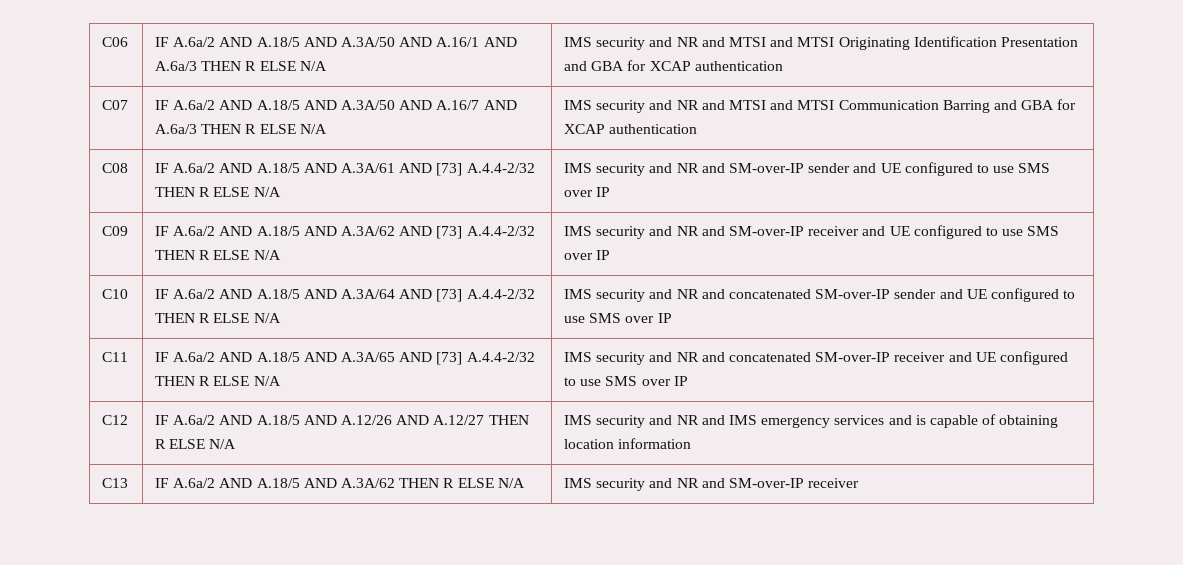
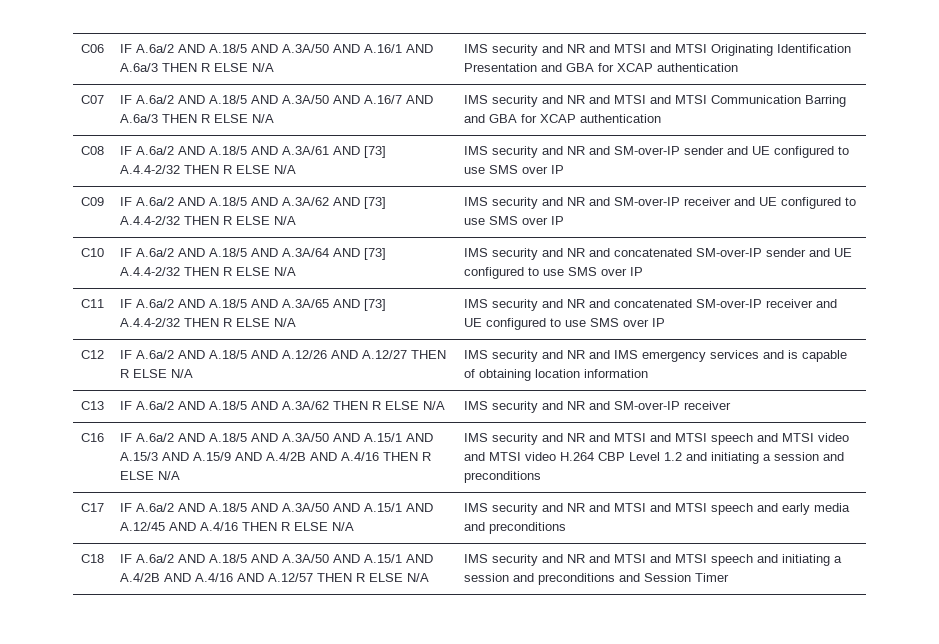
+ C16 | IF A.6a/2 AND A.18/5 AND A.3A/50 AND A.15/1 AND A.15/3 AND A.15/9 AND A.4/2B AND A.4/16 THEN R ELSE N/A | IMS security and NR and MTSI and MTSI speech and MTSI video and MTSI video H.264 CBP Level 1.2 and initiating a session and preconditions
+ C17 | IF A.6a/2 AND A.18/5 AND A.3A/50 AND A.15/1 AND A.12/45 AND A.4/16 THEN R ELSE N/A | IMS security and NR and MTSI and MTSI speech and early media and preconditions
+ C18 | IF A.6a/2 AND A.18/5 AND A.3A/50 AND A.15/1 AND A.4/2B AND A.4/16 AND A.12/57 THEN R ELSE N/A | IMS security and NR and MTSI and MTSI speech and initiating a session and preconditions and Session Timer

